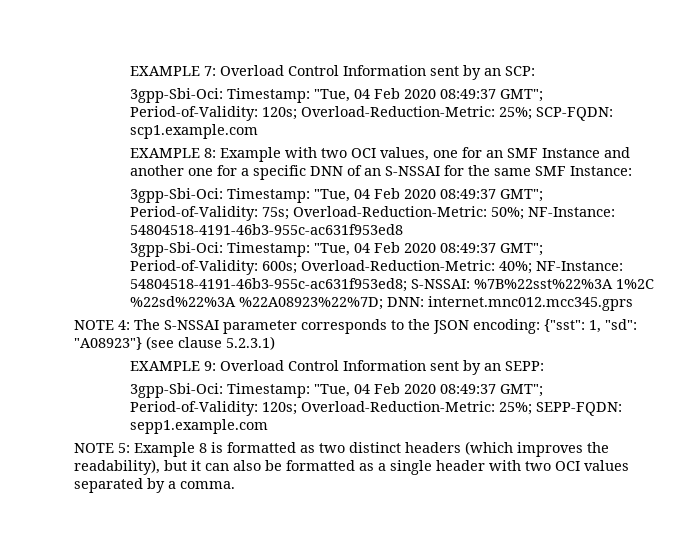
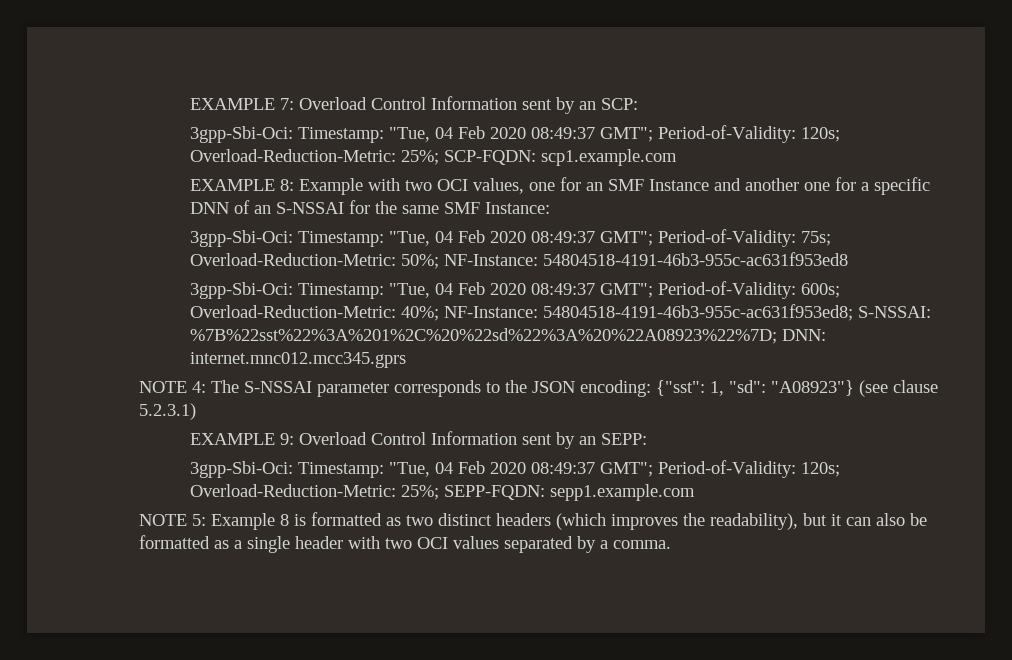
- 3gpp-Sbi-Oci: Timestamp: "Tue, 04 Feb 2020 08:49:37 GMT"; Period-of-Validity: 600s; Overload-Reduction-Metric: 40%; NF-Instance: 54804518-4191-46b3-955c-ac631f953ed8; S-NSSAI: %7B%22sst%22%3A 1%2C %22sd%22%3A %22A08923%22%7D; DNN: internet.mnc012.mcc345.gprs
+ 3gpp-Sbi-Oci: Timestamp: "Tue, 04 Feb 2020 08:49:37 GMT"; Period-of-Validity: 600s; Overload-Reduction-Metric: 40%; NF-Instance: 54804518-4191-46b3-955c-ac631f953ed8; S-NSSAI: %7B%22sst%22%3A%201%2C%20%22sd%22%3A%20%22A08923%22%7D; DNN: internet.mnc012.mcc345.gprs

